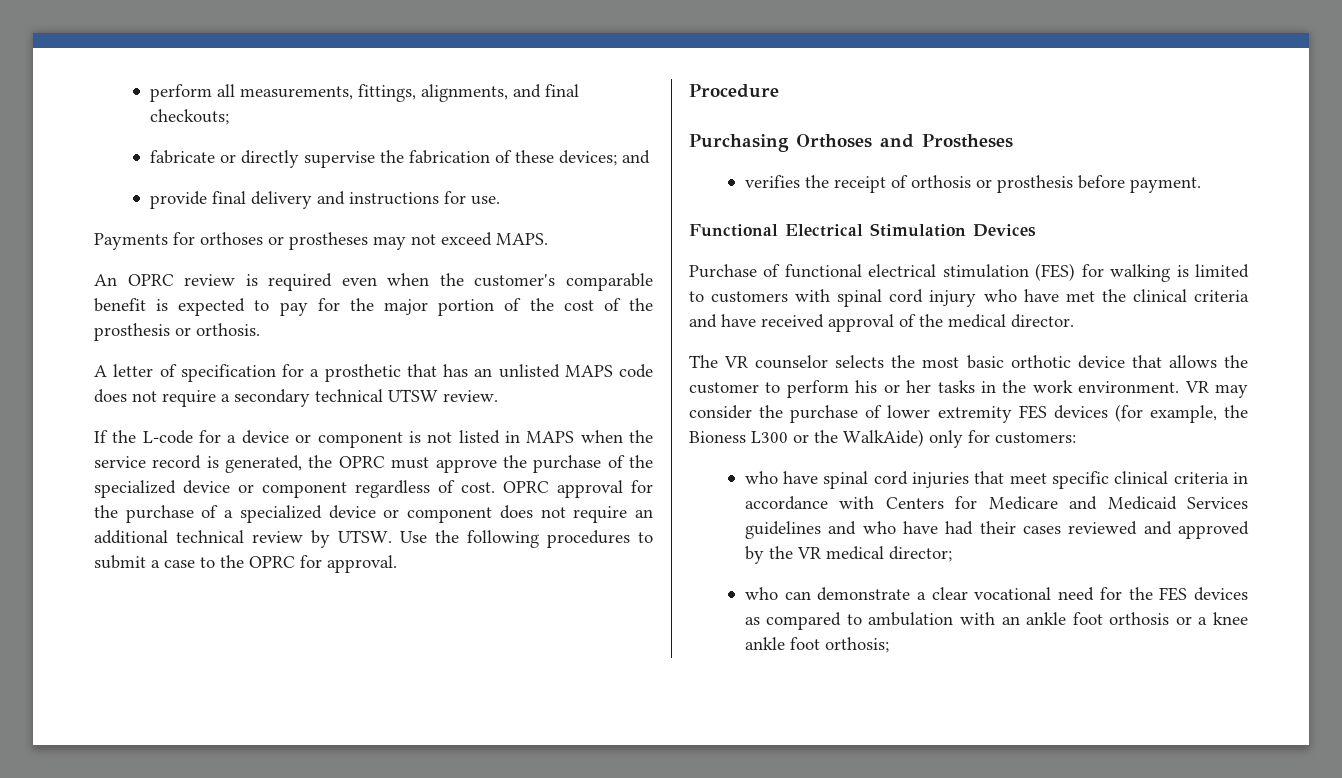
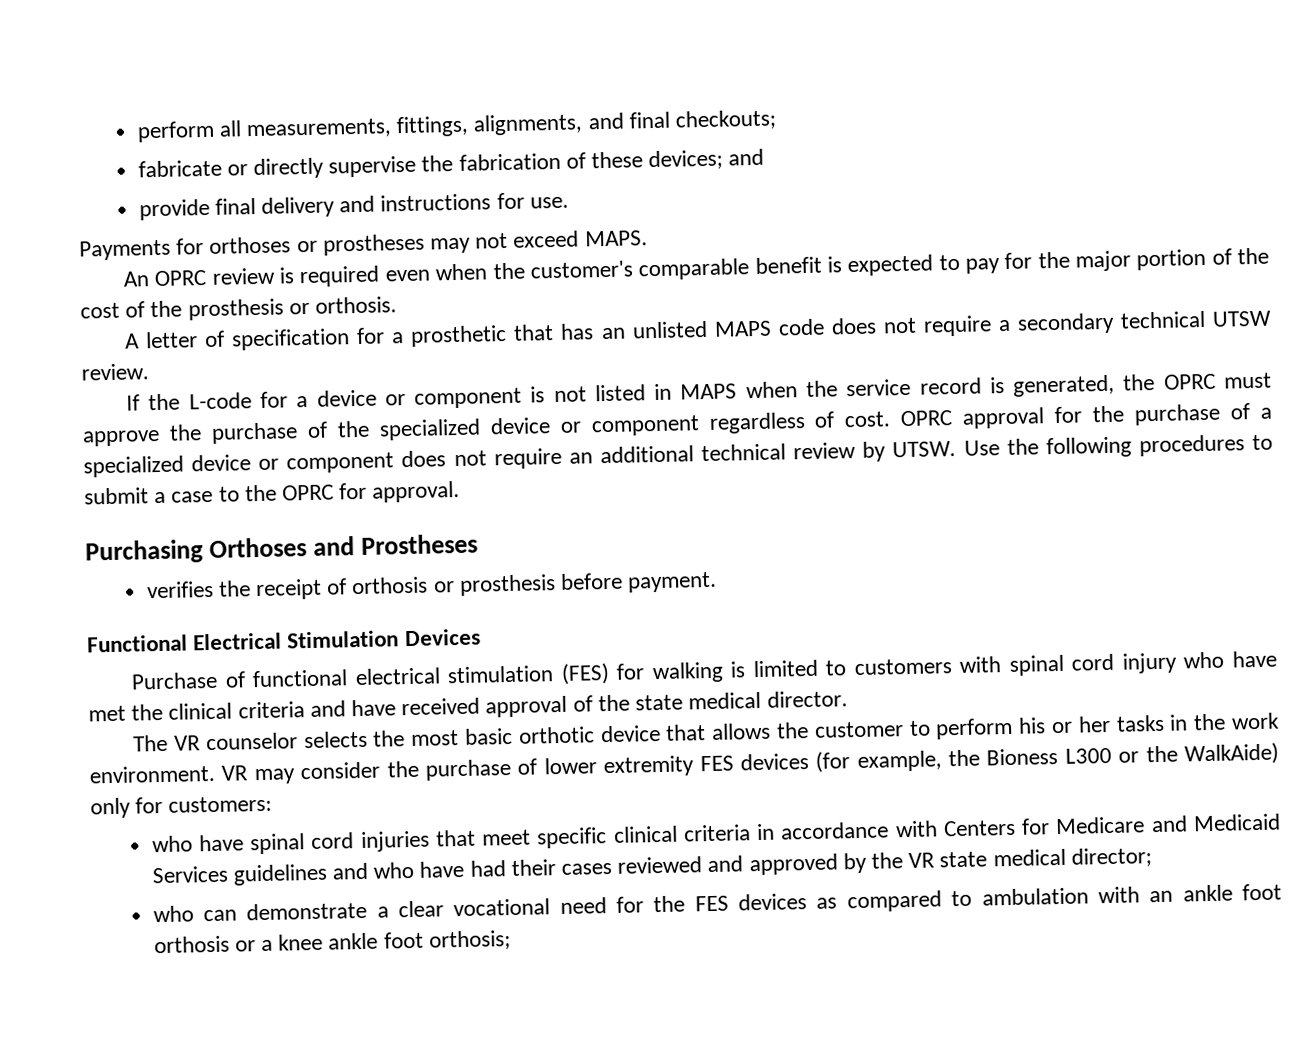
- Procedure
- Purchase of functional electrical stimulation (FES) for walking is limited to customers with spinal cord injury who have met the clinical criteria and have received approval of the medical director.
+ Purchase of functional electrical stimulation (FES) for walking is limited to customers with spinal cord injury who have met the clinical criteria and have received approval of the state medical director.
- who have spinal cord injuries that meet specific clinical criteria in accordance with Centers for Medicare and Medicaid Services guidelines and who have had their cases reviewed and approved by the VR medical director;
+ who have spinal cord injuries that meet specific clinical criteria in accordance with Centers for Medicare and Medicaid Services guidelines and who have had their cases reviewed and approved by the VR state medical director;

